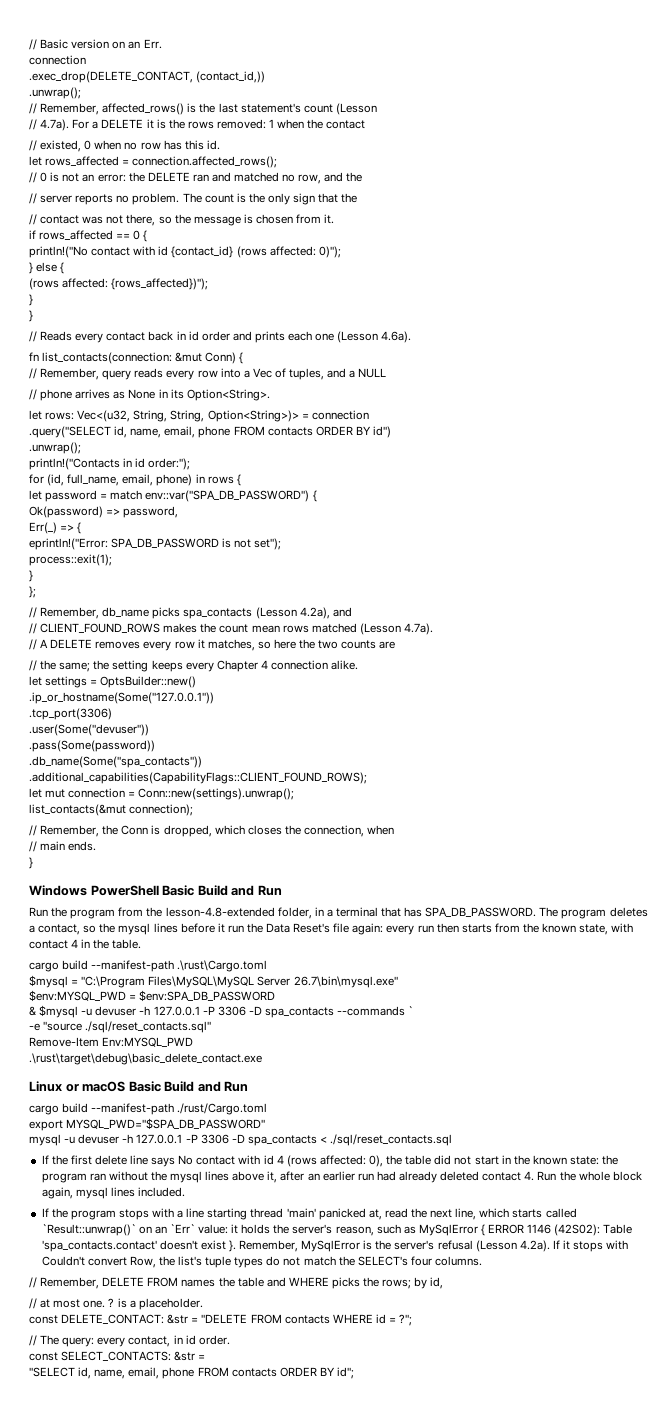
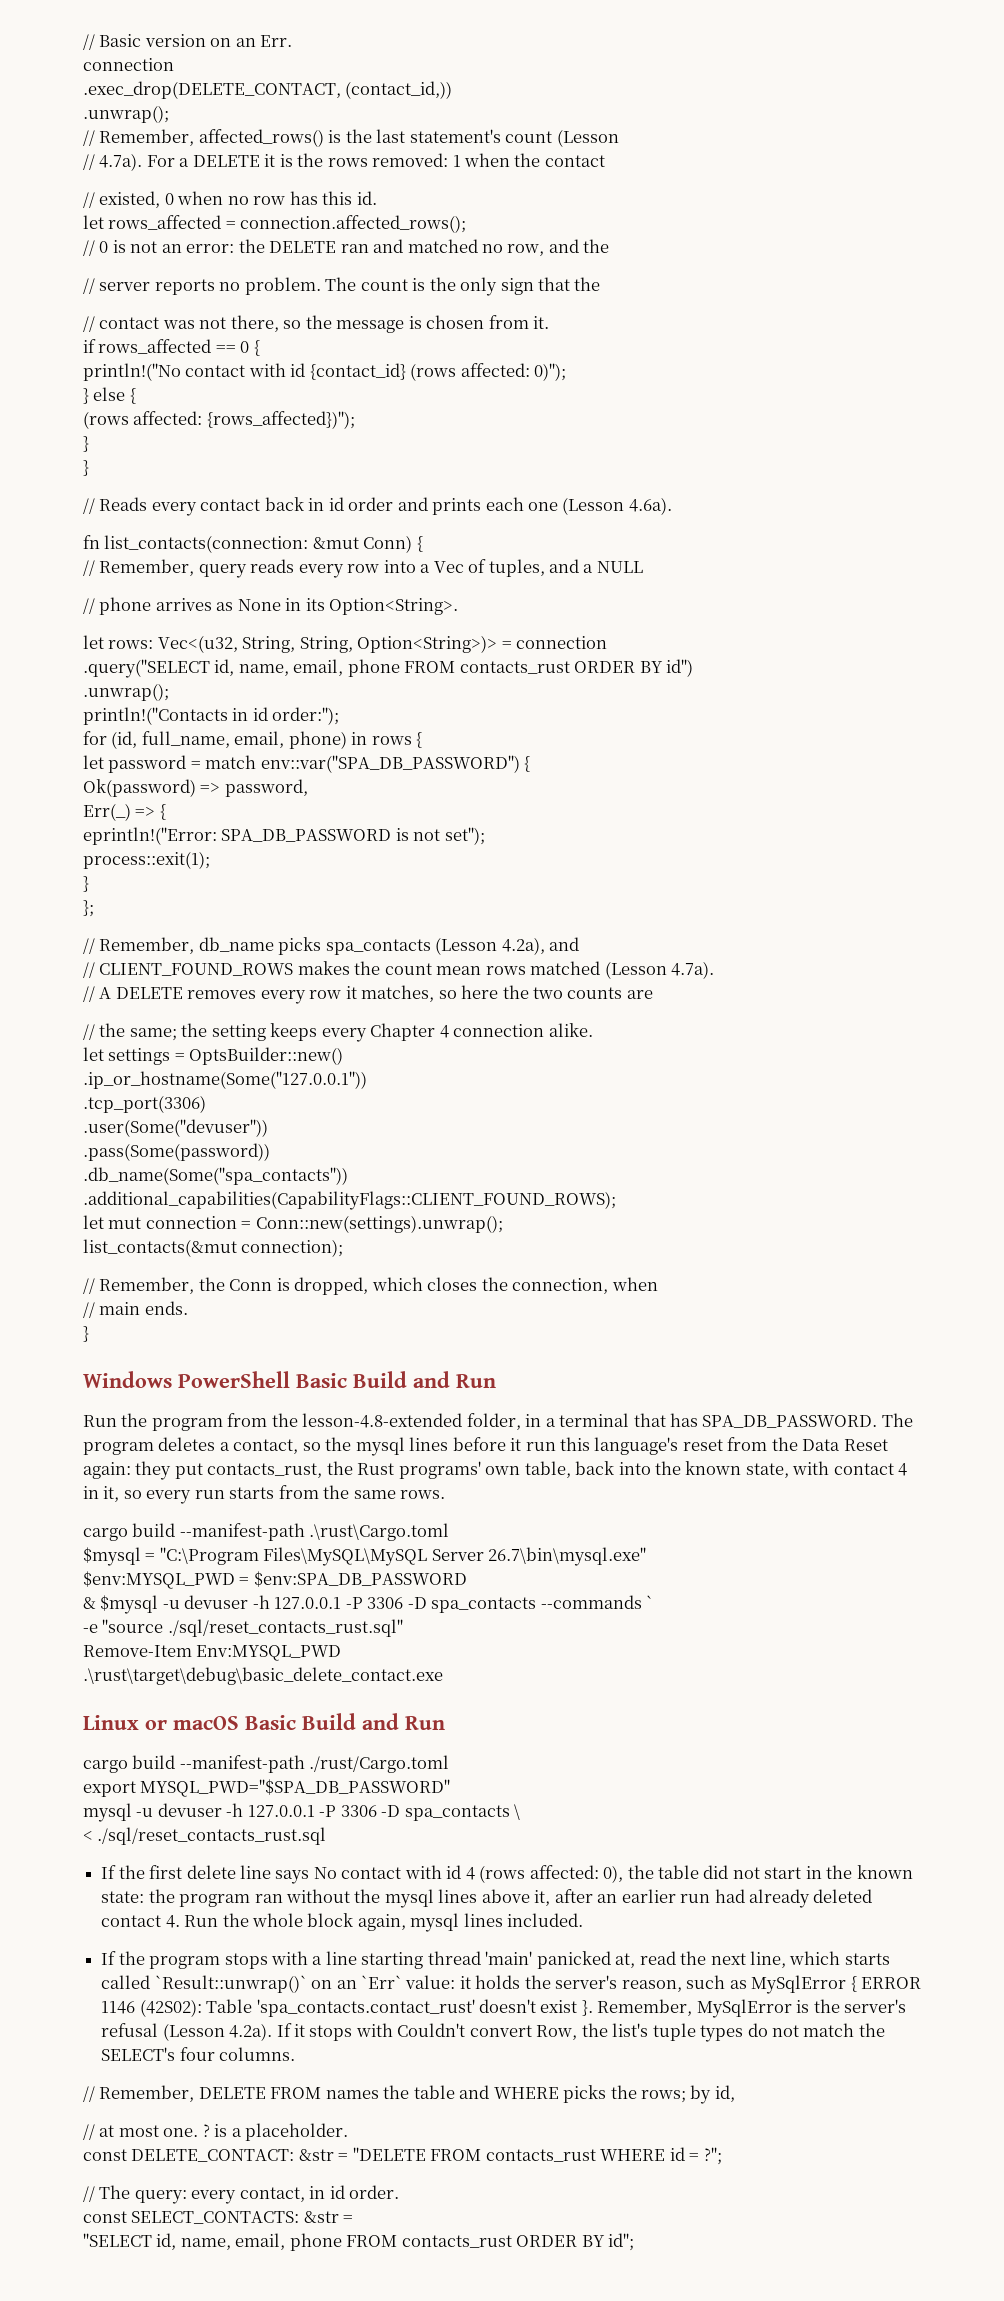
- .query("SELECT id, name, email, phone FROM contacts ORDER BY id")
+ .query("SELECT id, name, email, phone FROM contacts_rust ORDER BY id")
- The program deletes a contact, so the mysql lines before it run the Data Reset's file again: every run then starts from the known state, with contact 4 in the table.
+ The program deletes a contact, so the mysql lines before it run this language's reset from the Data Reset again: they put contacts_rust, the Rust programs' own table, back into the known state, with contact 4 in it, so every run starts from the same rows.
- -e "source ./sql/reset_contacts.sql"
+ -e "source ./sql/reset_contacts_rust.sql"
- mysql -u devuser -h 127.0.0.1 -P 3306 -D spa_contacts < ./sql/reset_contacts.sql
+ mysql -u devuser -h 127.0.0.1 -P 3306 -D spa_contacts \
+ < ./sql/reset_contacts_rust.sql
- If the program stops with a line starting thread 'main' panicked at, read the next line, which starts called `Result::unwrap()` on an `Err` value: it holds the server's reason, such as MySqlError { ERROR 1146 (42S02): Table 'spa_contacts.contact' doesn't exist }.
+ If the program stops with a line starting thread 'main' panicked at, read the next line, which starts called `Result::unwrap()` on an `Err` value: it holds the server's reason, such as MySqlError { ERROR 1146 (42S02): Table 'spa_contacts.contact_rust' doesn't exist }.
- const DELETE_CONTACT: &str = "DELETE FROM contacts WHERE id = ?";
+ const DELETE_CONTACT: &str = "DELETE FROM contacts_rust WHERE id = ?";
- "SELECT id, name, email, phone FROM contacts ORDER BY id";
+ "SELECT id, name, email, phone FROM contacts_rust ORDER BY id";

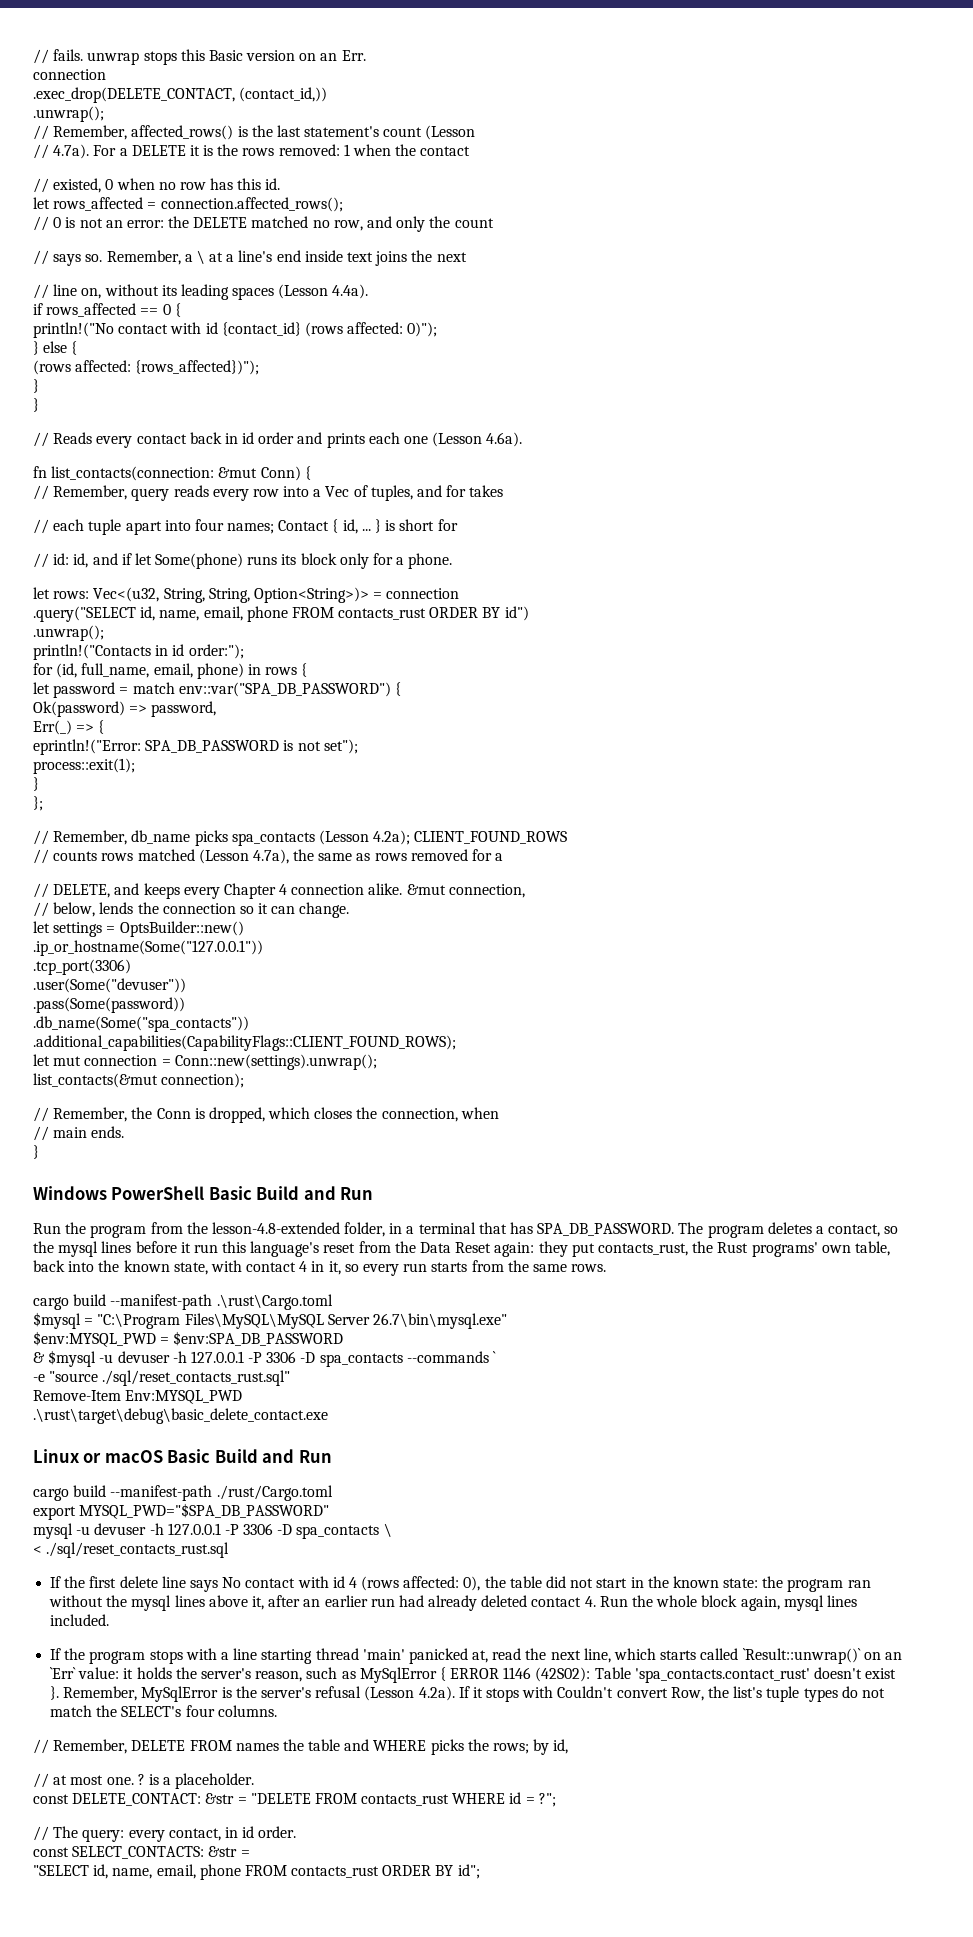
- // Basic version on an Err.
+ // fails. unwrap stops this Basic version on an Err.
- // 0 is not an error: the DELETE ran and matched no row, and the
- // server reports no problem. The count is the only sign that the
- // contact was not there, so the message is chosen from it.
+ // 0 is not an error: the DELETE matched no row, and only the count
+ // says so. Remember, a \ at a line's end inside text joins the next
+ // line on, without its leading spaces (Lesson 4.4a).
- // Remember, query reads every row into a Vec of tuples, and a NULL
- // phone arrives as None in its Option<String>.
+ // Remember, query reads every row into a Vec of tuples, and for takes
+ // each tuple apart into four names; Contact { id, ... } is short for
+ // id: id, and if let Some(phone) runs its block only for a phone.
- // Remember, db_name picks spa_contacts (Lesson 4.2a), and
- // CLIENT_FOUND_ROWS makes the count mean rows matched (Lesson 4.7a).
- // A DELETE removes every row it matches, so here the two counts are
- // the same; the setting keeps every Chapter 4 connection alike.
+ // Remember, db_name picks spa_contacts (Lesson 4.2a); CLIENT_FOUND_ROWS
+ // counts rows matched (Lesson 4.7a), the same as rows removed for a
+ // DELETE, and keeps every Chapter 4 connection alike. &mut connection,
+ // below, lends the connection so it can change.

